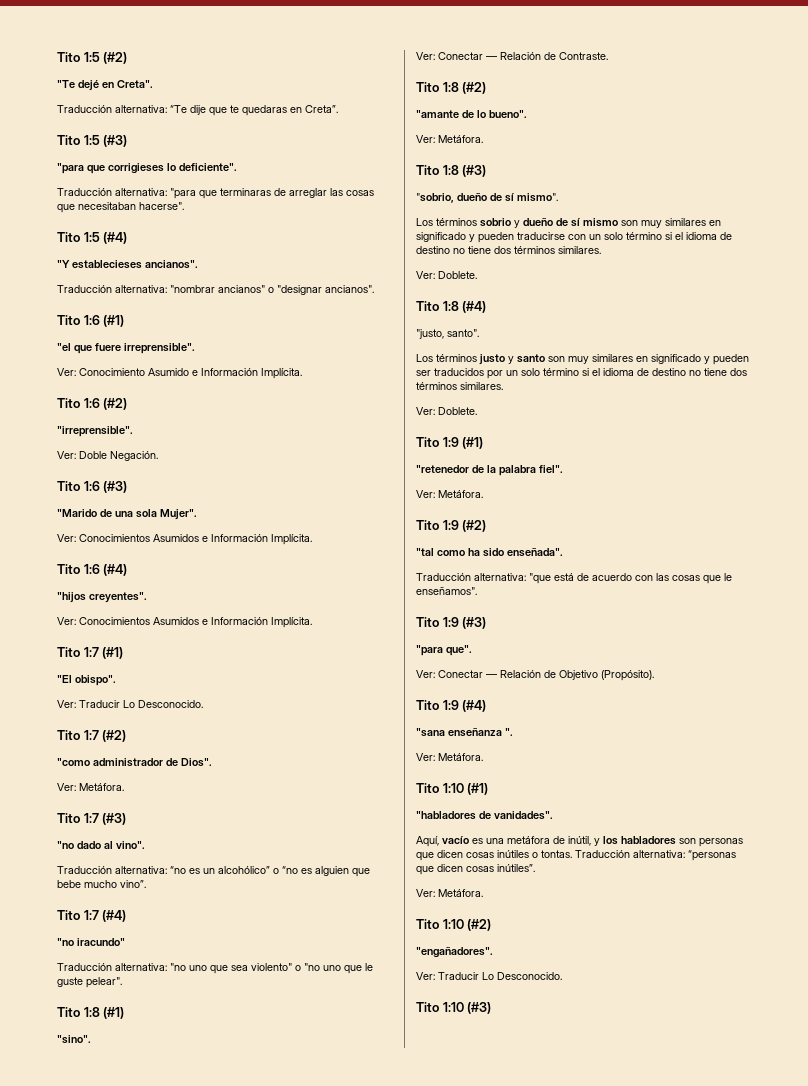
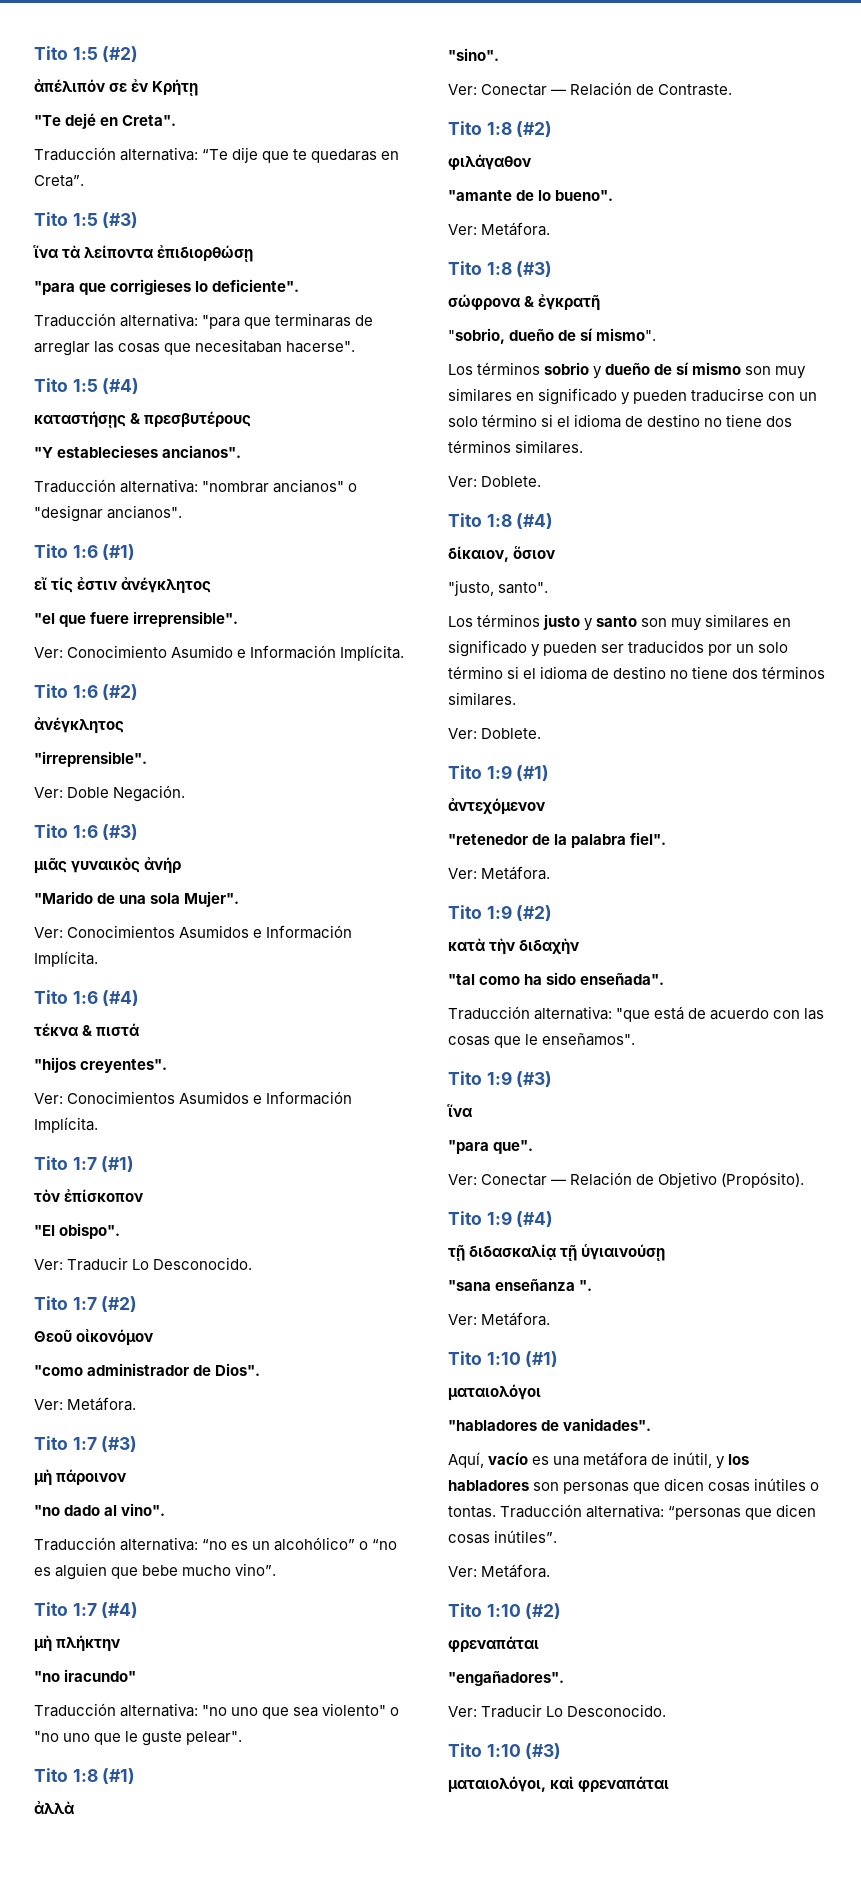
+ ἀπέλιπόν σε ἐν Κρήτῃ
+ ἵνα τὰ λείποντα ἐπιδιορθώσῃ
+ καταστήσῃς & πρεσβυτέρους
+ εἴ τίς ἐστιν ἀνέγκλητος
  Tito 1:6 (#2)
+ ἀνέγκλητος
+ μιᾶς γυναικὸς ἀνήρ
+ τέκνα & πιστά
+ τὸν ἐπίσκοπον
+ Θεοῦ οἰκονόμον
+ μὴ πάροινον
+ μὴ πλήκτην
+ ἀλλὰ
+ φιλάγαθον
+ σώφρονα & ἐγκρατῆ
+ δίκαιον, ὅσιον
+ ἀντεχόμενον
+ κατὰ τὴν διδαχὴν
  Tito 1:9 (#3)
+ ἵνα
+ τῇ διδασκαλίᾳ τῇ ὑγιαινούσῃ
+ ματαιολόγοι
  Tito 1:10 (#2)
+ φρεναπάται
+ ματαιολόγοι, καὶ φρεναπάται

